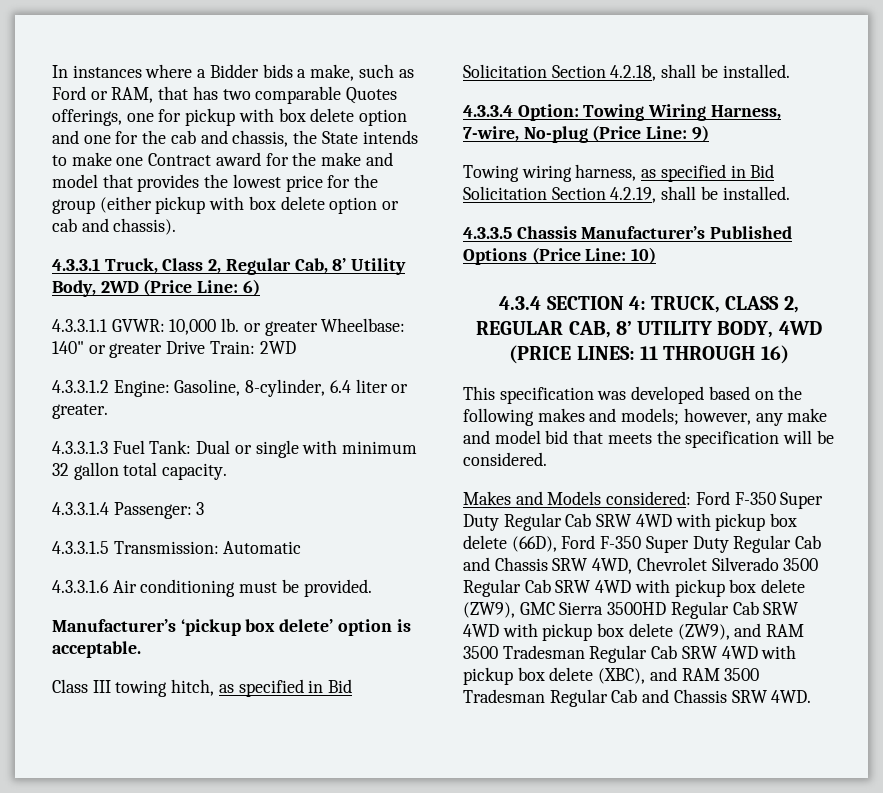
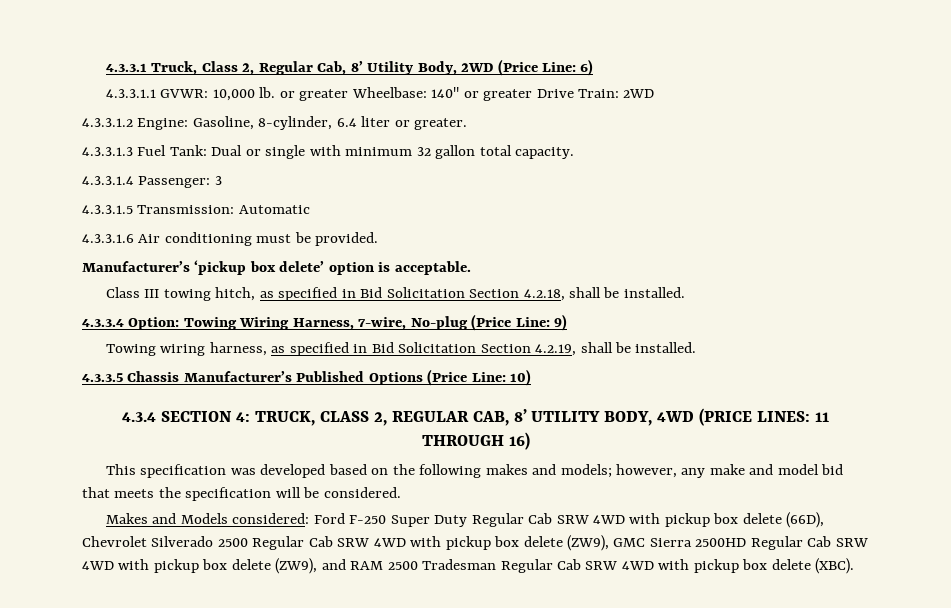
- In instances where a Bidder bids a make, such as Ford or RAM, that has two comparable Quotes offerings, one for pickup with box delete option and one for the cab and chassis, the State intends to make one Contract award for the make and model that provides the lowest price for the group (either pickup with box delete option or cab and chassis).
- Makes and Models considered: Ford F-350 Super Duty Regular Cab SRW 4WD with pickup box delete (66D), Ford F-350 Super Duty Regular Cab and Chassis SRW 4WD, Chevrolet Silverado 3500 Regular Cab SRW 4WD with pickup box delete (ZW9), GMC Sierra 3500HD Regular Cab SRW 4WD with pickup box delete (ZW9), and RAM 3500 Tradesman Regular Cab SRW 4WD with pickup box delete (XBC), and RAM 3500 Tradesman Regular Cab and Chassis SRW 4WD.
+ Makes and Models considered: Ford F-250 Super Duty Regular Cab SRW 4WD with pickup box delete (66D), Chevrolet Silverado 2500 Regular Cab SRW 4WD with pickup box delete (ZW9), GMC Sierra 2500HD Regular Cab SRW 4WD with pickup box delete (ZW9), and RAM 2500 Tradesman Regular Cab SRW 4WD with pickup box delete (XBC).

